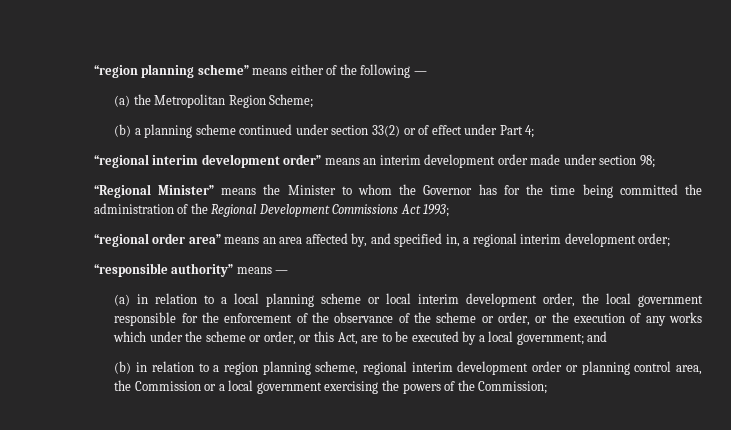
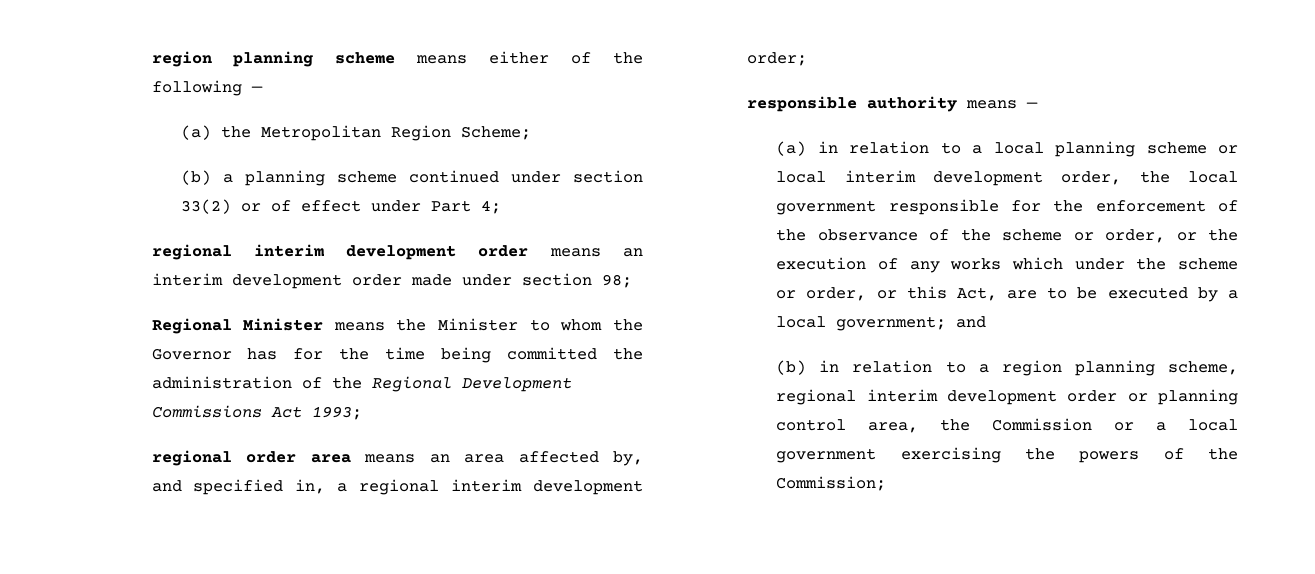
- “region planning scheme” means either of the following —
+ region planning scheme means either of the following —
- “regional interim development order” means an interim development order made under section 98;
+ regional interim development order means an interim development order made under section 98;
- “Regional Minister” means the Minister to whom the Governor has for the time being committed the administration of the Regional Development Commissions Act 1993;
+ Regional Minister means the Minister to whom the Governor has for the time being committed the administration of the Regional Development Commissions Act 1993;
- “regional order area” means an area affected by, and specified in, a regional interim development order;
+ regional order area means an area affected by, and specified in, a regional interim development order;
- “responsible authority” means —
+ responsible authority means —

